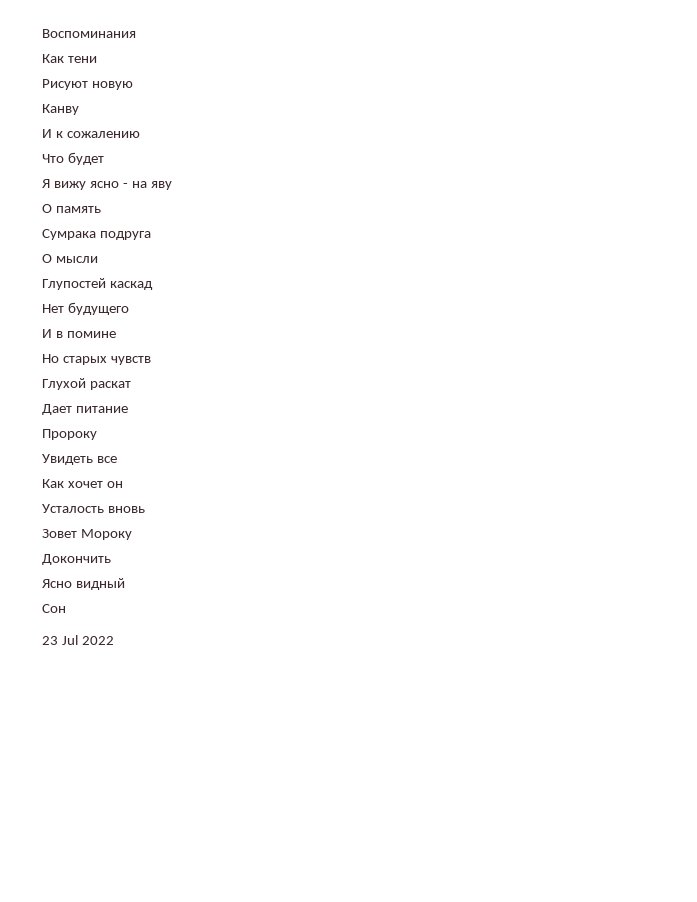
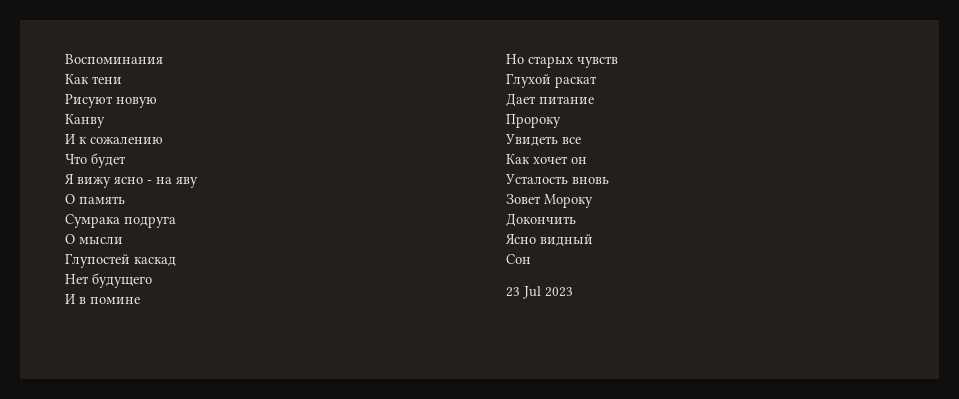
- 23 Jul 2022
+ 23 Jul 2023

